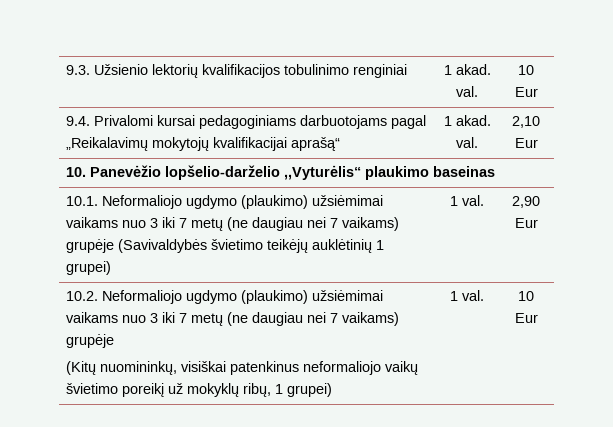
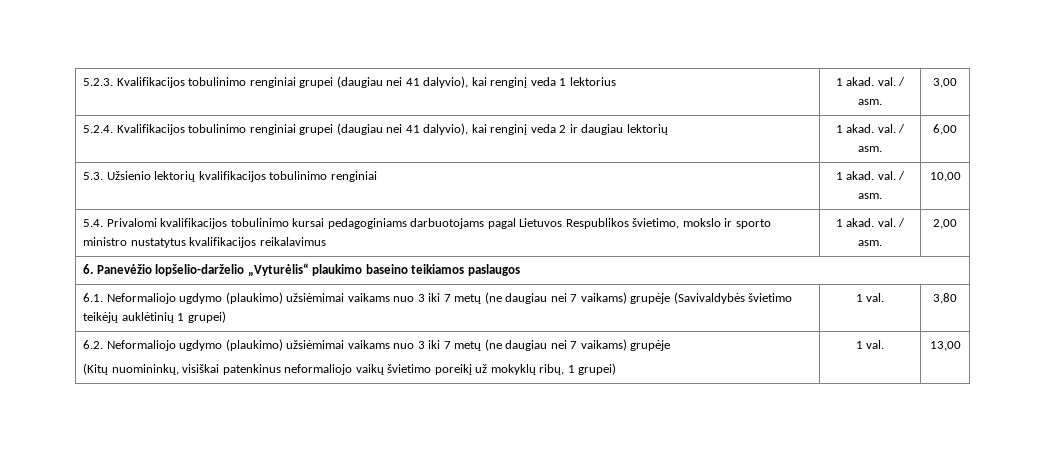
- 9.3. Užsienio lektorių kvalifikacijos tobulinimo renginiai | 1 akad. val. | 10 Eur
- 9.4. Privalomi kursai pedagoginiams darbuotojams pagal „Reikalavimų mokytojų kvalifikacijai aprašą“ | 1 akad. val. | 2,10 Eur
- 10. Panevėžio lopšelio-darželio ,,Vyturėlis“ plaukimo baseinas
- 10.1. Neformaliojo ugdymo (plaukimo) užsiėmimai vaikams nuo 3 iki 7 metų (ne daugiau nei 7 vaikams) grupėje (Savivaldybės švietimo teikėjų auklėtinių 1 grupei) | 1 val. | 2,90 Eur
- 10.2. Neformaliojo ugdymo (plaukimo) užsiėmimai vaikams nuo 3 iki 7 metų (ne daugiau nei 7 vaikams) grupėje
- (Kitų nuomininkų, visiškai patenkinus neformaliojo vaikų švietimo poreikį už mokyklų ribų, 1 grupei) | 1 val. | 10 Eur
+ 5.2.3. Kvalifikacijos tobulinimo renginiai grupei (daugiau nei 41 dalyvio), kai renginį veda 1 lektorius | 1 akad. val. / asm. | 3,00
+ 5.2.4. Kvalifikacijos tobulinimo renginiai grupei (daugiau nei 41 dalyvio), kai renginį veda 2 ir daugiau lektorių | 1 akad. val. / asm. | 6,00
+ 5.3. Užsienio lektorių kvalifikacijos tobulinimo renginiai | 1 akad. val. / asm. | 10,00
+ 5.4. Privalomi kvalifikacijos tobulinimo kursai pedagoginiams darbuotojams pagal Lietuvos Respublikos švietimo, mokslo ir sporto ministro nustatytus kvalifikacijos reikalavimus | 1 akad. val. / asm. | 2,00
+ 6. Panevėžio lopšelio-darželio „Vyturėlis“ plaukimo baseino teikiamos paslaugos
+ 6.1. Neformaliojo ugdymo (plaukimo) užsiėmimai vaikams nuo 3 iki 7 metų (ne daugiau nei 7 vaikams) grupėje (Savivaldybės švietimo teikėjų auklėtinių 1 grupei) | 1 val. | 3,80
+ 6.2. Neformaliojo ugdymo (plaukimo) užsiėmimai vaikams nuo 3 iki 7 metų (ne daugiau nei 7 vaikams) grupėje
+ (Kitų nuomininkų, visiškai patenkinus neformaliojo vaikų švietimo poreikį už mokyklų ribų, 1 grupei) | 1 val. | 13,00

